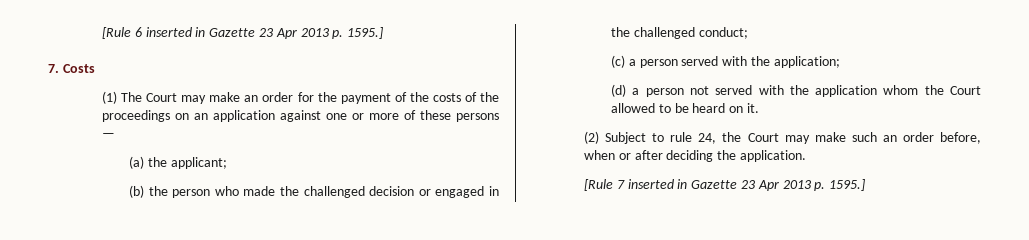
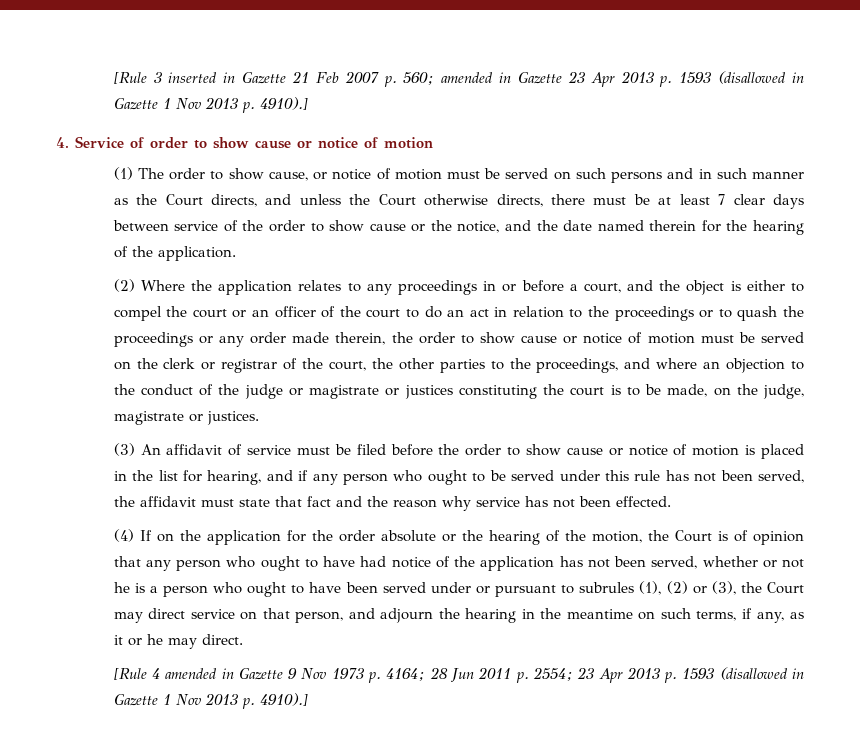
- [Rule 6 inserted in Gazette 23 Apr 2013 p. 1595.]
- 7. Costs
- (1) The Court may make an order for the payment of the costs of the proceedings on an application against one or more of these persons —
- (a) the applicant;
- (b) the person who made the challenged decision or engaged in the challenged conduct;
- (c) a person served with the application;
- (d) a person not served with the application whom the Court allowed to be heard on it.
- (2) Subject to rule 24, the Court may make such an order before, when or after deciding the application.
- [Rule 7 inserted in Gazette 23 Apr 2013 p. 1595.]
+ [Rule 3 inserted in Gazette 21 Feb 2007 p. 560; amended in Gazette 23 Apr 2013 p. 1593 (disallowed in Gazette 1 Nov 2013 p. 4910).]
+ 4. Service of order to show cause or notice of motion
+ (1) The order to show cause, or notice of motion must be served on such persons and in such manner as the Court directs, and unless the Court otherwise directs, there must be at least 7 clear days between service of the order to show cause or the notice, and the date named therein for the hearing of the application.
+ (2) Where the application relates to any proceedings in or before a court, and the object is either to compel the court or an officer of the court to do an act in relation to the proceedings or to quash the proceedings or any order made therein, the order to show cause or notice of motion must be served on the clerk or registrar of the court, the other parties to the proceedings, and where an objection to the conduct of the judge or magistrate or justices constituting the court is to be made, on the judge, magistrate or justices.
+ (3) An affidavit of service must be filed before the order to show cause or notice of motion is placed in the list for hearing, and if any person who ought to be served under this rule has not been served, the affidavit must state that fact and the reason why service has not been effected.
+ (4) If on the application for the order absolute or the hearing of the motion, the Court is of opinion that any person who ought to have had notice of the application has not been served, whether or not he is a person who ought to have been served under or pursuant to subrules (1), (2) or (3), the Court may direct service on that person, and adjourn the hearing in the meantime on such terms, if any, as it or he may direct.
+ [Rule 4 amended in Gazette 9 Nov 1973 p. 4164; 28 Jun 2011 p. 2554; 23 Apr 2013 p. 1593 (disallowed in Gazette 1 Nov 2013 p. 4910).]

